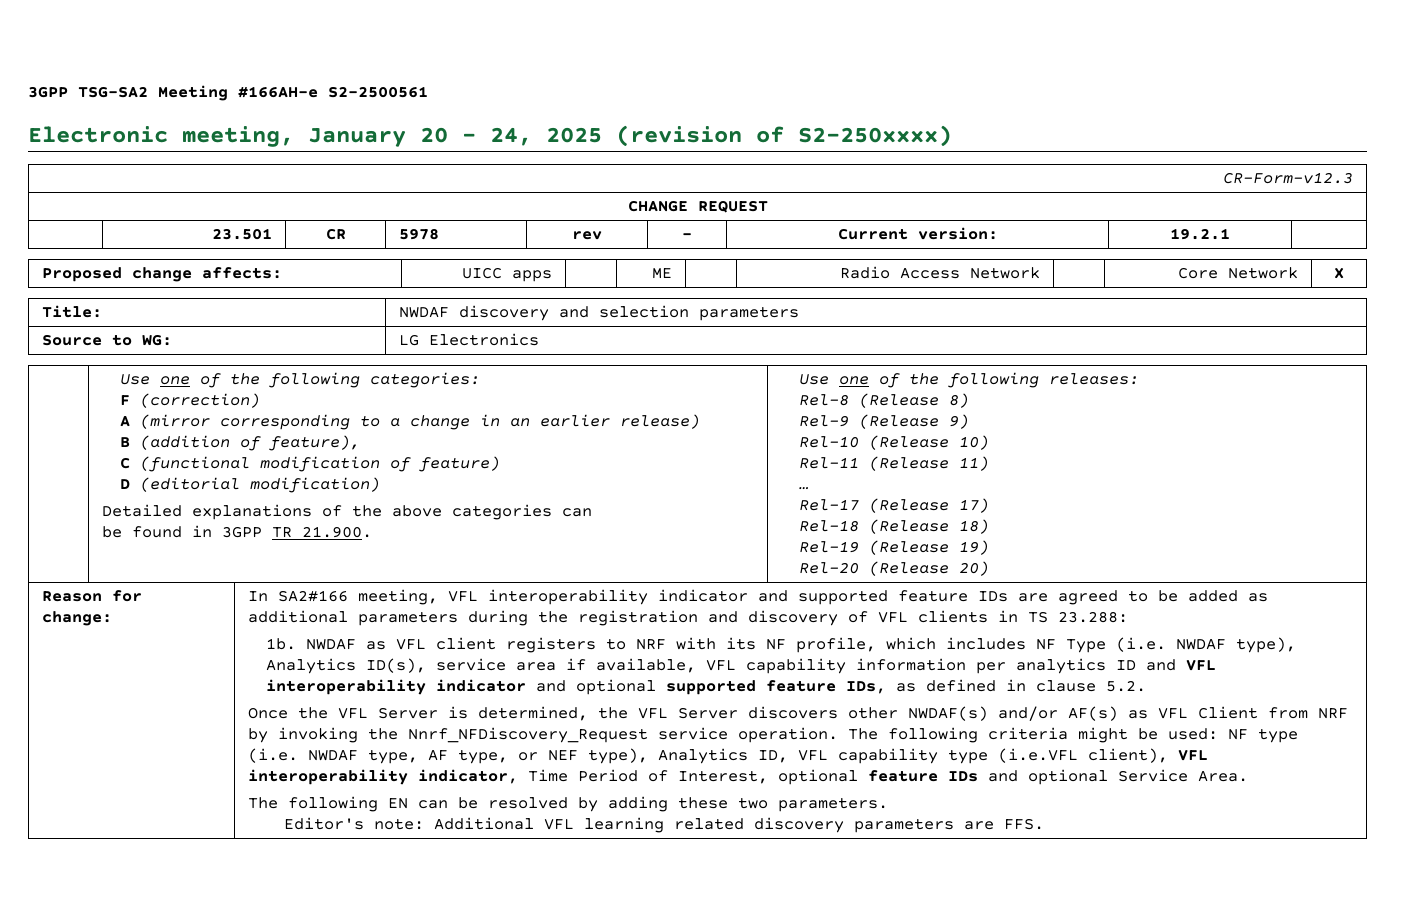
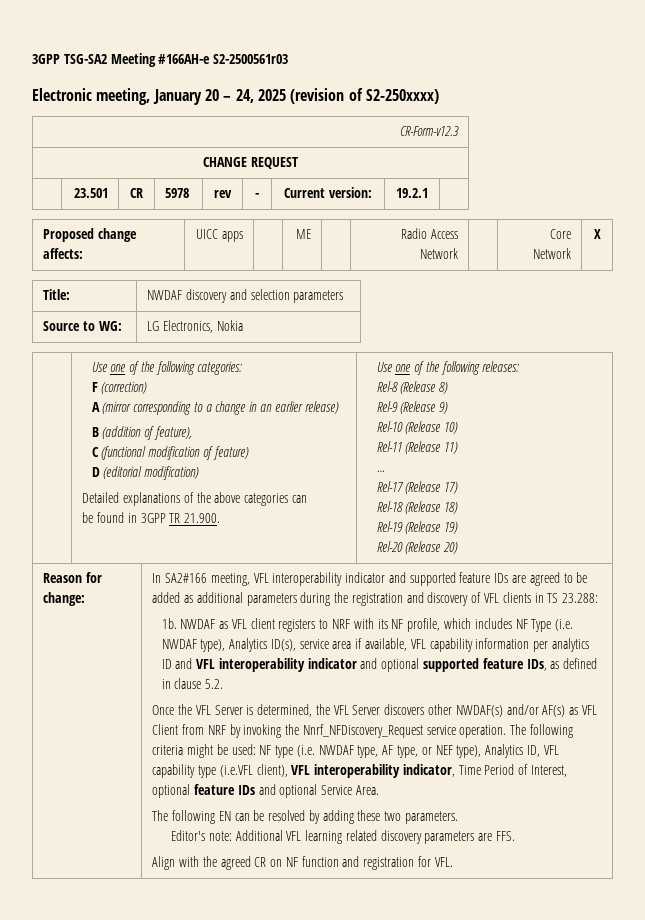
- 3GPP TSG-SA2 Meeting #166AH-e S2-2500561
+ 3GPP TSG-SA2 Meeting #166AH-e S2-2500561r03
- Source to WG: | LG Electronics
+ Source to WG: | LG Electronics, Nokia
+ Align with the agreed CR on NF function and registration for VFL.

